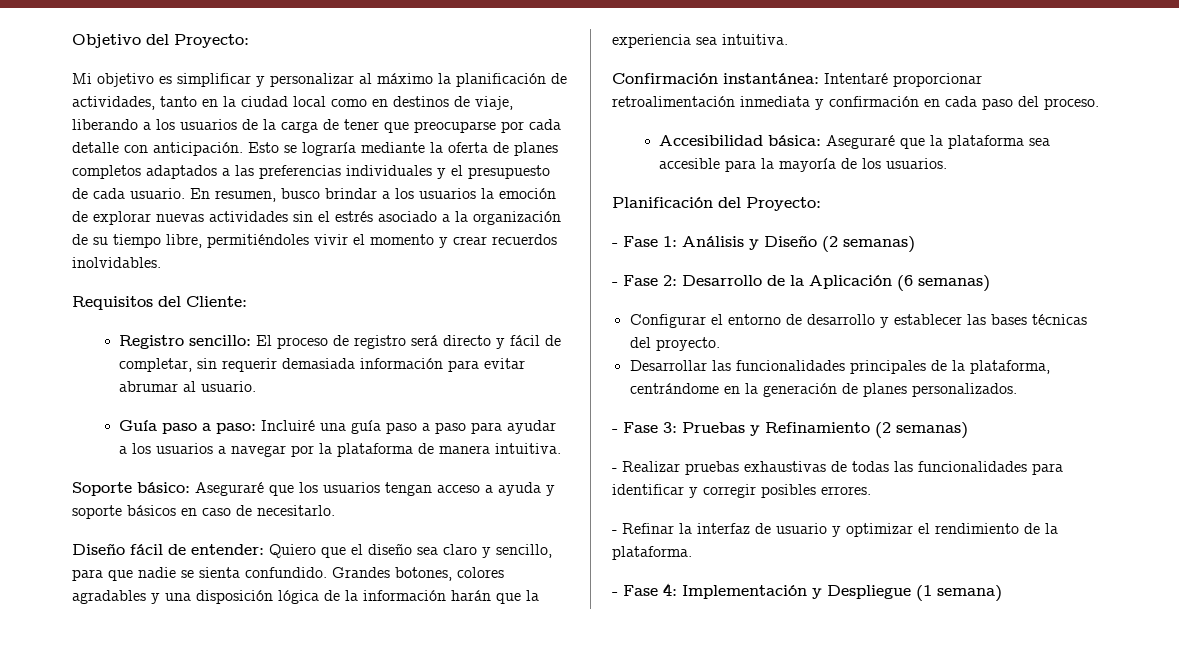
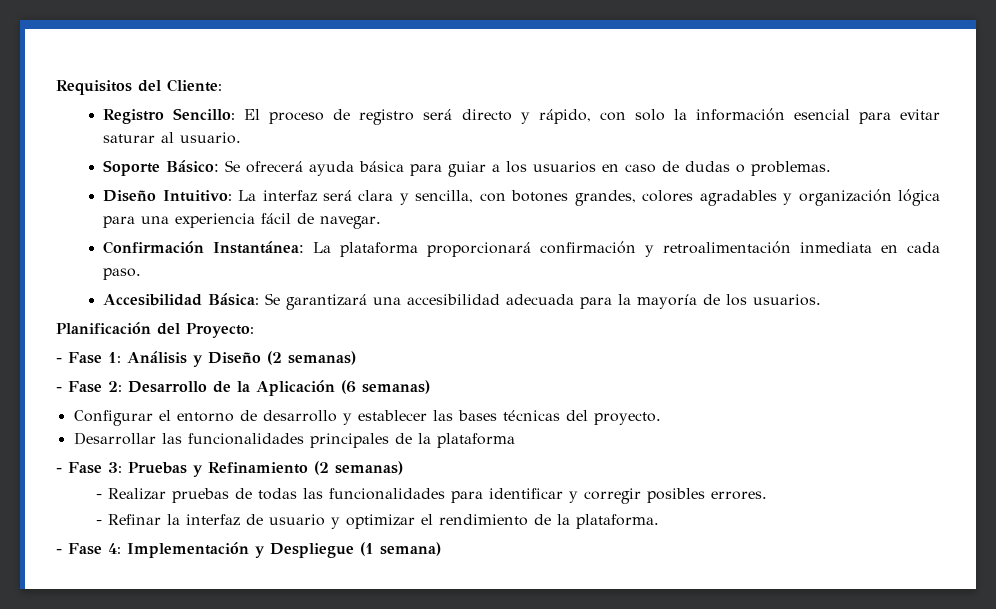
- Objetivo del Proyecto:
- Mi objetivo es simplificar y personalizar al máximo la planificación de actividades, tanto en la ciudad local como en destinos de viaje, liberando a los usuarios de la carga de tener que preocuparse por cada detalle con anticipación. Esto se lograría mediante la oferta de planes completos adaptados a las preferencias individuales y el presupuesto de cada usuario. En resumen, busco brindar a los usuarios la emoción de explorar nuevas actividades sin el estrés asociado a la organización de su tiempo libre, permitiéndoles vivir el momento y crear recuerdos inolvidables.
- Registro sencillo: El proceso de registro será directo y fácil de completar, sin requerir demasiada información para evitar abrumar al usuario.
+ Registro Sencillo: El proceso de registro será directo y rápido, con solo la información esencial para evitar saturar al usuario.
- Guía paso a paso: Incluiré una guía paso a paso para ayudar a los usuarios a navegar por la plataforma de manera intuitiva.
- Soporte básico: Aseguraré que los usuarios tengan acceso a ayuda y soporte básicos en caso de necesitarlo.
- Diseño fácil de entender: Quiero que el diseño sea claro y sencillo, para que nadie se sienta confundido. Grandes botones, colores agradables y una disposición lógica de la información harán que la experiencia sea intuitiva.
- Confirmación instantánea: Intentaré proporcionar retroalimentación inmediata y confirmación en cada paso del proceso.
- Accesibilidad básica: Aseguraré que la plataforma sea accesible para la mayoría de los usuarios.
+ Soporte Básico: Se ofrecerá ayuda básica para guiar a los usuarios en caso de dudas o problemas.
+ Diseño Intuitivo: La interfaz será clara y sencilla, con botones grandes, colores agradables y organización lógica para una experiencia fácil de navegar.
+ Confirmación Instantánea: La plataforma proporcionará confirmación y retroalimentación inmediata en cada paso.
+ Accesibilidad Básica: Se garantizará una accesibilidad adecuada para la mayoría de los usuarios.
- Desarrollar las funcionalidades principales de la plataforma, centrándome en la generación de planes personalizados.
+ Desarrollar las funcionalidades principales de la plataforma
- - Realizar pruebas exhaustivas de todas las funcionalidades para identificar y corregir posibles errores.
+ - Realizar pruebas de todas las funcionalidades para identificar y corregir posibles errores.

